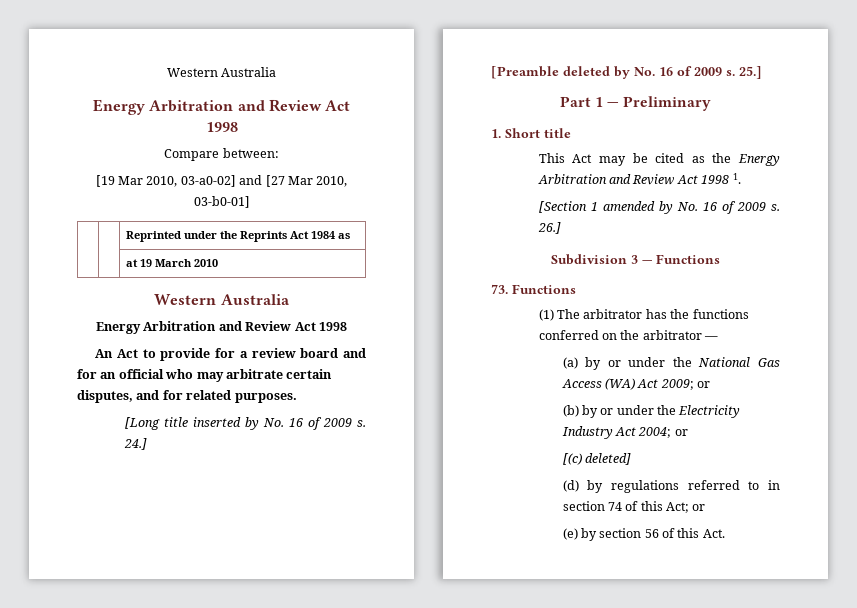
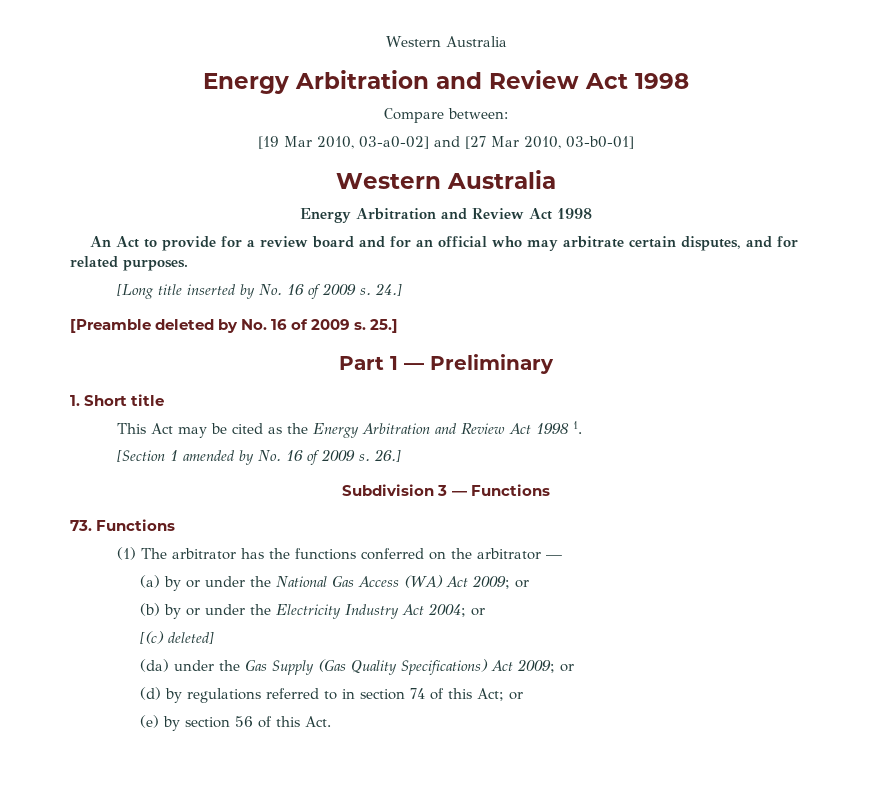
- | | Reprinted under the Reprints Act 1984 as
- | | at 19 March 2010
+ (da) under the Gas Supply (Gas Quality Specifications) Act 2009; or

